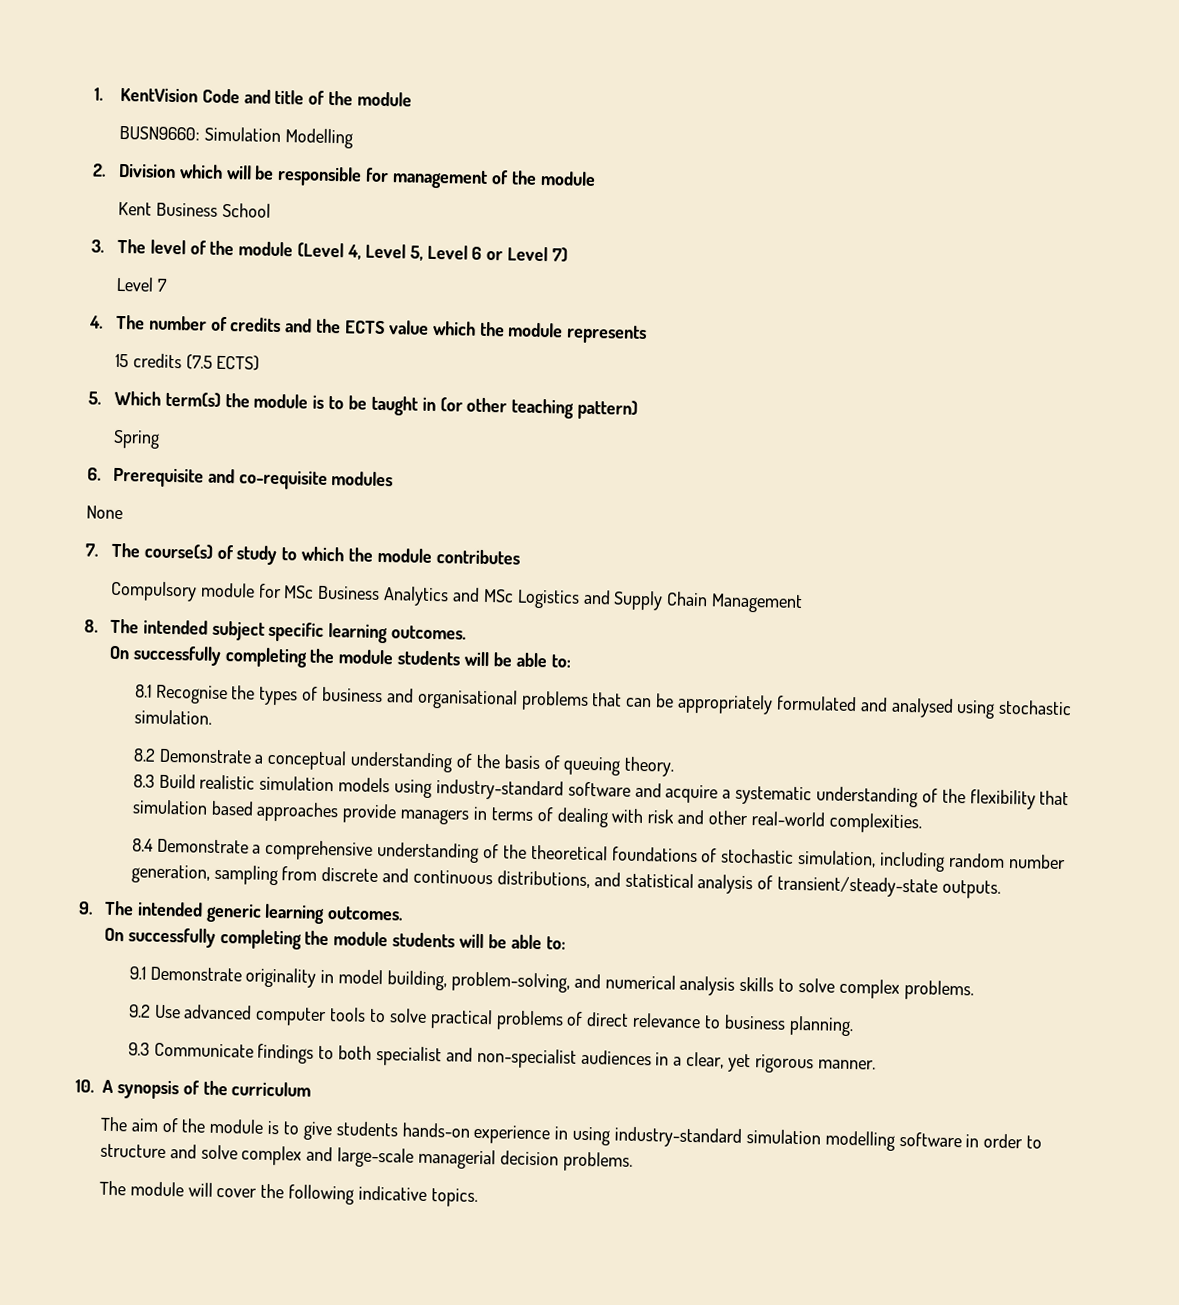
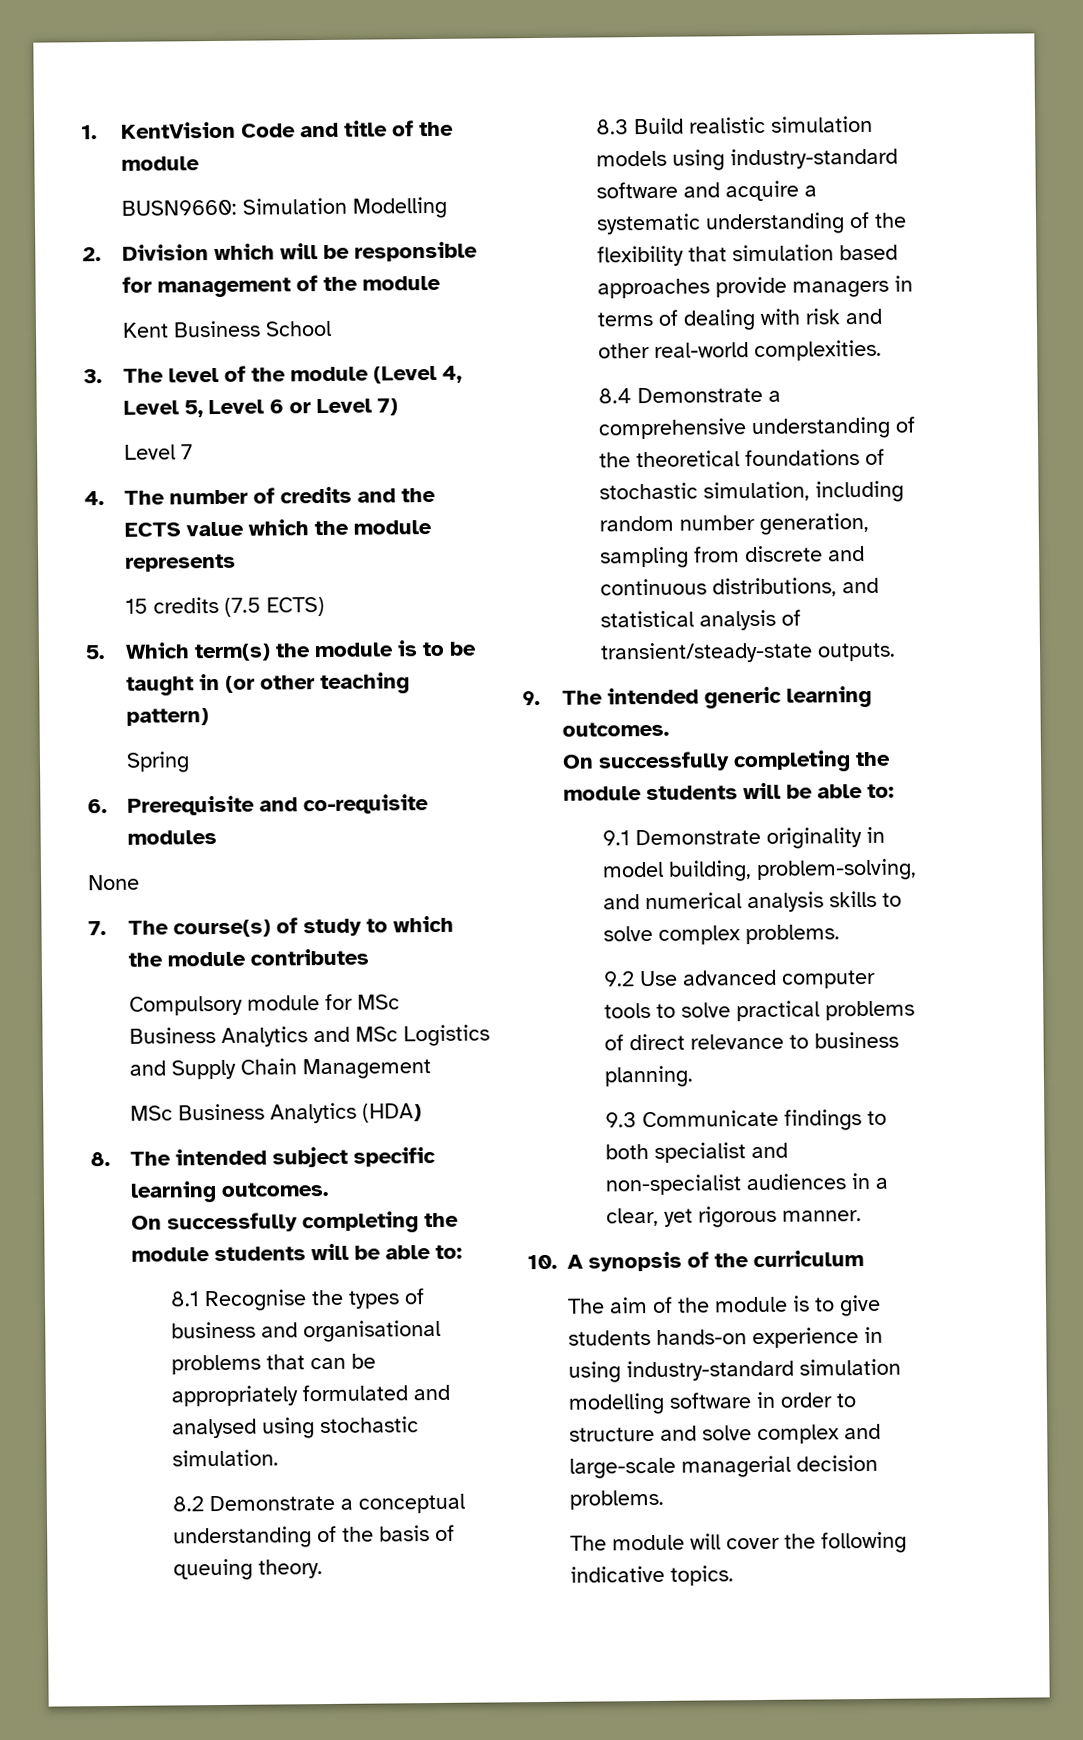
+ MSc Business Analytics (HDA)

